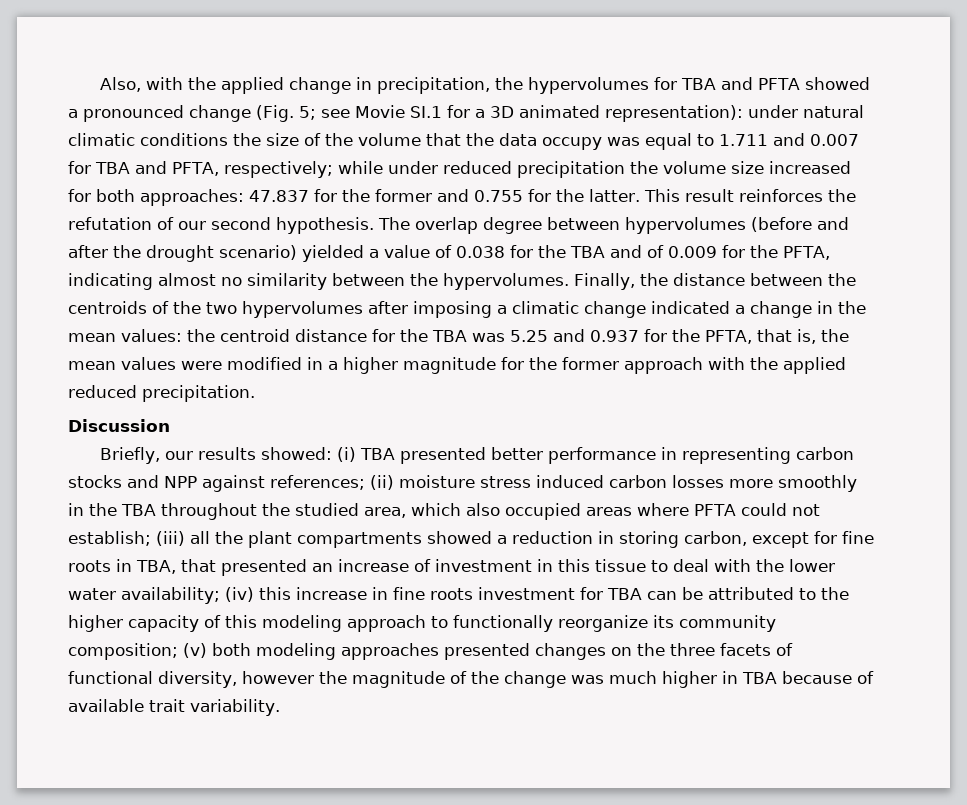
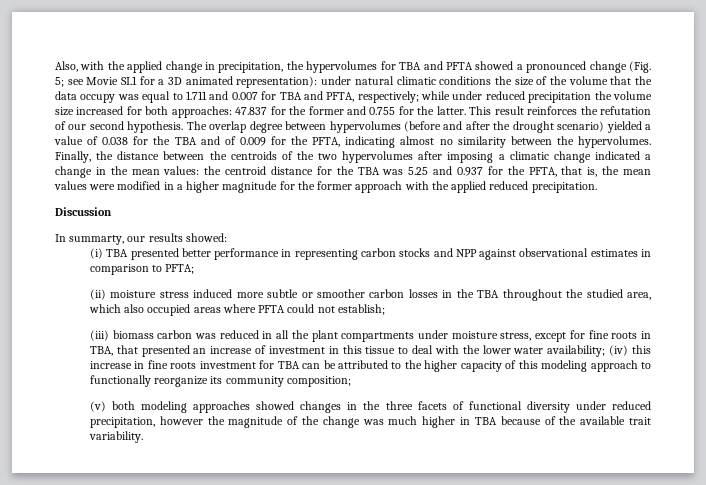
- Briefly, our results showed: (i) TBA presented better performance in representing carbon stocks and NPP against references; (ii) moisture stress induced carbon losses more smoothly in the TBA throughout the studied area, which also occupied areas where PFTA could not establish; (iii) all the plant compartments showed a reduction in storing carbon, except for fine roots in TBA, that presented an increase of investment in this tissue to deal with the lower water availability;
+ In summarty, our results showed:
+ (i) TBA presented better performance in representing carbon stocks and NPP against observational estimates in comparison to PFTA;
+ (ii) moisture stress induced more subtle or smoother carbon losses in the TBA throughout the studied area, which also occupied areas where PFTA could not establish;
+ (iii) biomass carbon was reduced in all the plant compartments under moisture stress, except for fine roots in TBA, that presented an increase of investment in this tissue to deal with the lower water availability;
- (iv) this increase in fine roots investment for TBA can be attributed to the higher capacity of this modeling approach to functionally reorganize its community composition; (v) both modeling approaches presented changes on the three facets of functional diversity, however the magnitude of the change was much higher in TBA because of available trait variability.
+ (iv) this increase in fine roots investment for TBA can be attributed to the higher capacity of this modeling approach to functionally reorganize its community composition;
+ (v) both modeling approaches showed changes in the three facets of functional diversity under reduced precipitation, however the magnitude of the change was much higher in TBA because of the available trait variability.

